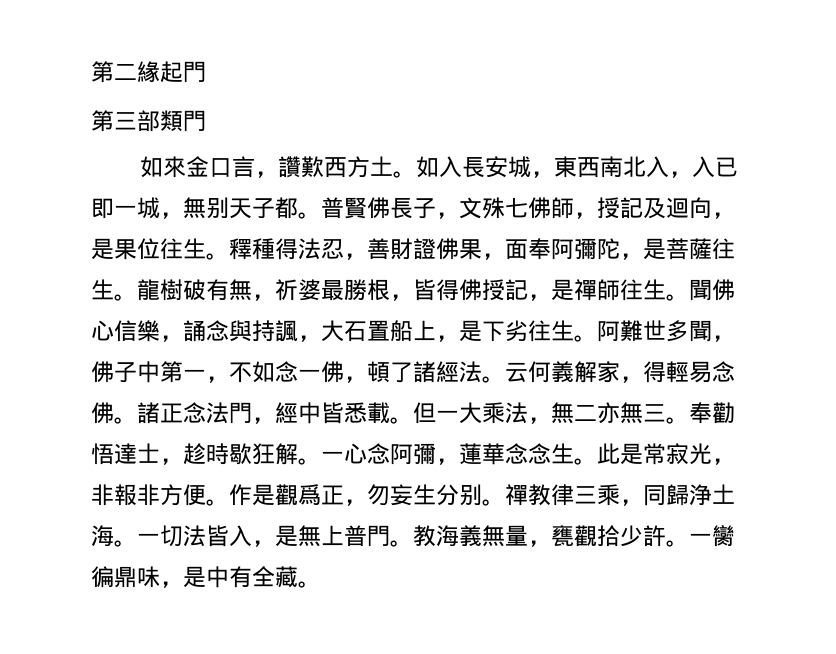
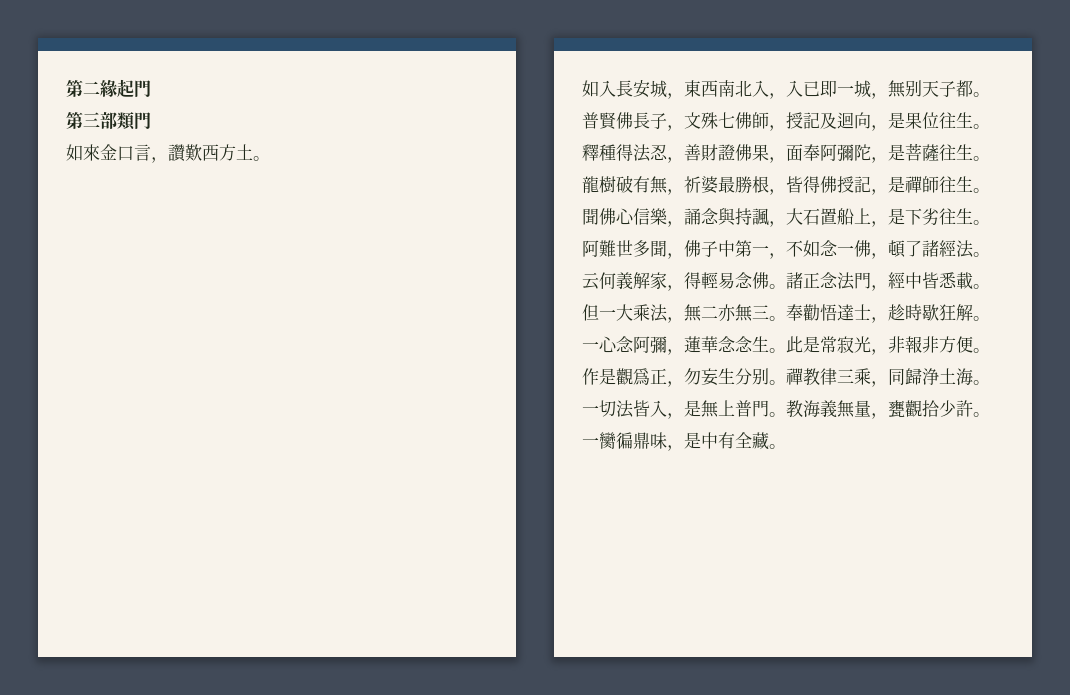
- 如來金口言，讚歎西方土。如入長安城，東西南北入，入已即一城，無别天子都。普賢佛長子，文殊七佛師，授記及迴向，是果位往生。釋種得法忍，善財證佛果，面奉阿彌陀，是菩薩往生。龍樹破有無，祈婆最勝根，皆得佛授記，是禪師往生。聞佛心信樂，誦念與持諷，大石置船上，是下劣往生。阿難世多聞，佛子中第一，不如念一佛，頓了諸經法。云何義解家，得輕易念佛。
+ 如來金口言，讚歎西方土。
+ 如入長安城，東西南北入，入已即一城，無别天子都。
+ 普賢佛長子，文殊七佛師，授記及迴向，是果位往生。
+ 釋種得法忍，善財證佛果，面奉阿彌陀，是菩薩往生。
+ 龍樹破有無，祈婆最勝根，皆得佛授記，是禪師往生。
+ 聞佛心信樂，誦念與持諷，大石置船上，是下劣往生。
+ 阿難世多聞，佛子中第一，不如念一佛，頓了諸經法。
+ 云何義解家，得輕易念佛。
- 諸正念法門，經中皆悉載。但一大乘法，無二亦無三。
+ 諸正念法門，經中皆悉載。
+ 但一大乘法，無二亦無三。
- 奉勸悟達士，趁時歇狂解。一心念阿彌，蓮華念念生。
+ 奉勸悟達士，趁時歇狂解。
+ 一心念阿彌，蓮華念念生。
- 此是常寂光，非報非方便。作是觀爲正，勿妄生分别。
+ 此是常寂光，非報非方便。
+ 作是觀爲正，勿妄生分别。
- 禪教律三乘，同歸浄土海。一切法皆入，是無上普門。
+ 禪教律三乘，同歸浄土海。
+ 一切法皆入，是無上普門。
- 教海義無量，甕觀拾少許。一臠徧鼎味，是中有全藏。
+ 教海義無量，甕觀拾少許。
+ 一臠徧鼎味，是中有全藏。

